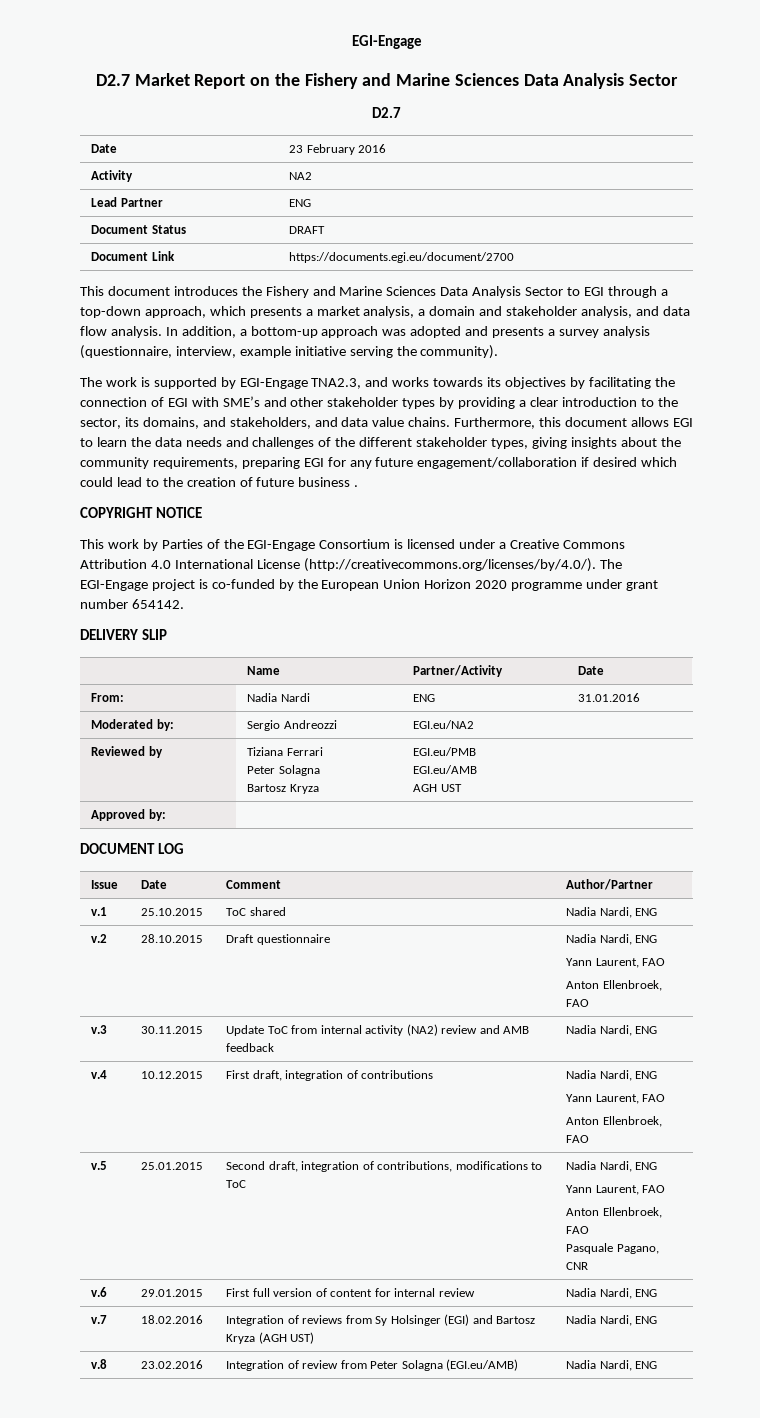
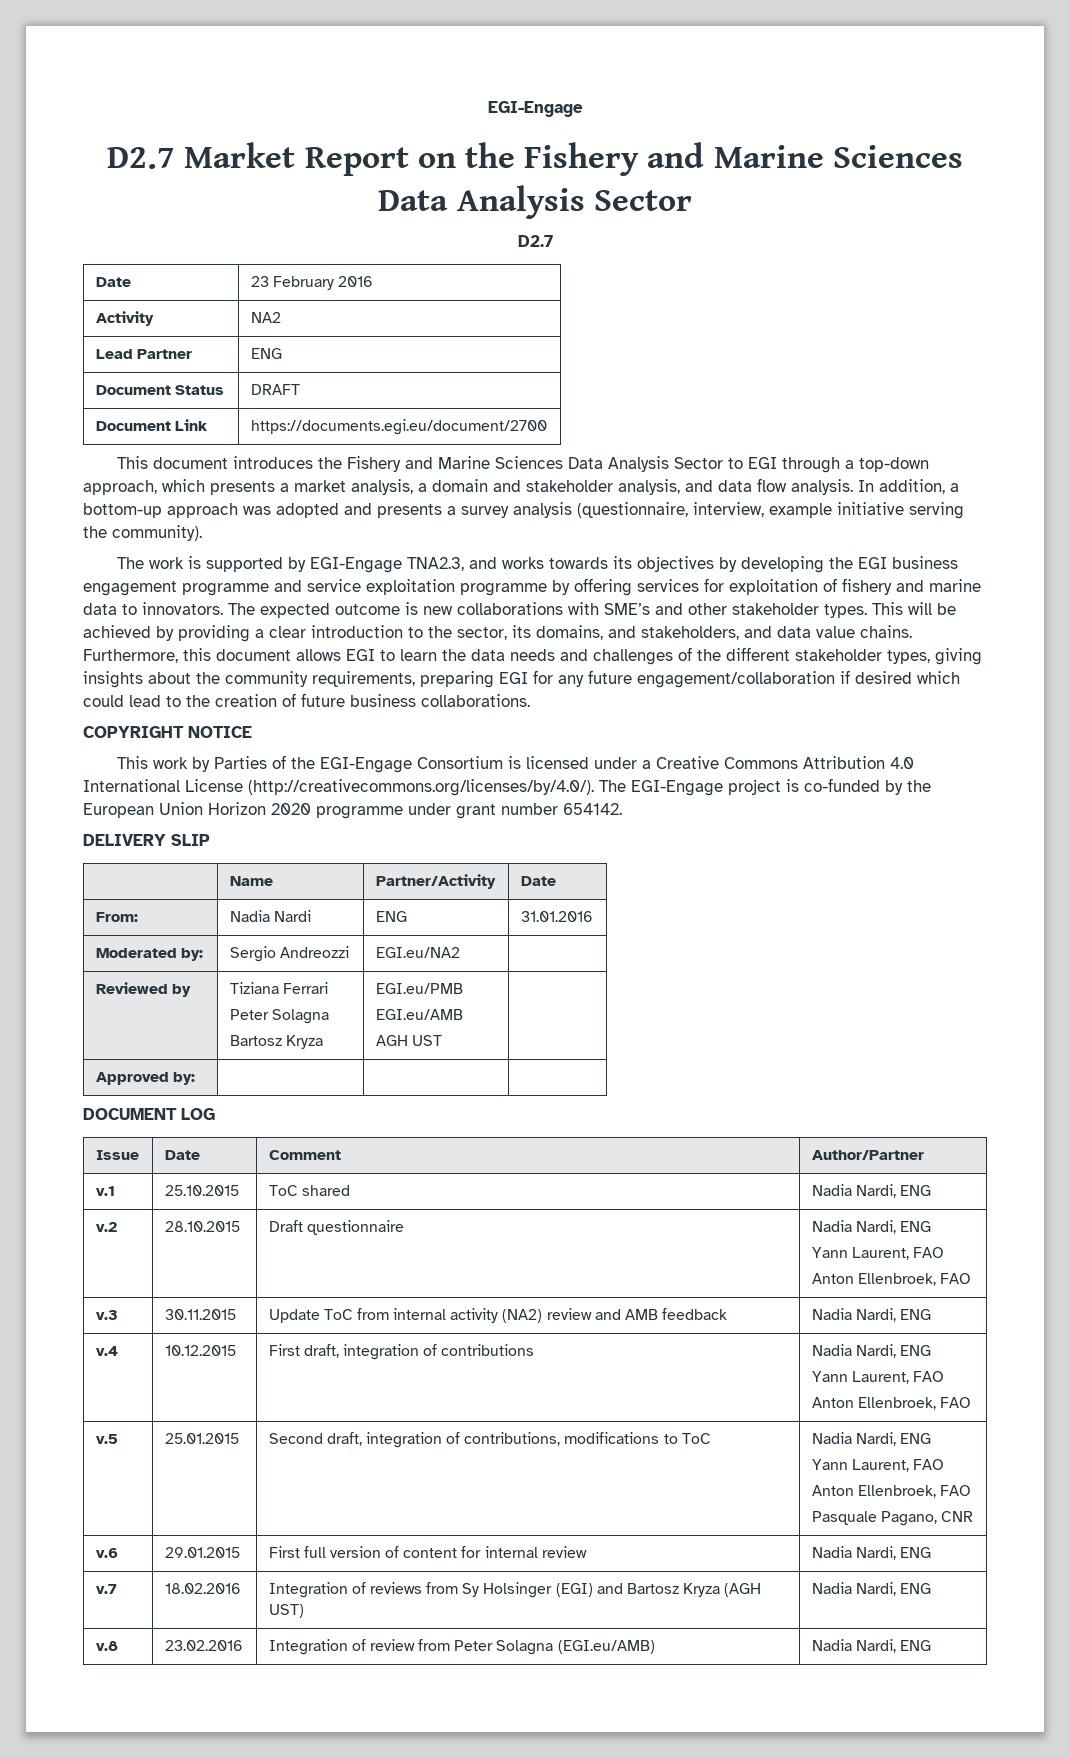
- The work is supported by EGI-Engage TNA2.3, and works towards its objectives by facilitating the connection of EGI with SME’s and other stakeholder types by providing a clear introduction to the sector, its domains, and stakeholders, and data value chains.
+ The work is supported by EGI-Engage TNA2.3, and works towards its objectives by developing the EGI business engagement programme and service exploitation programme by offering services for exploitation of fishery and marine data to innovators. The expected outcome is new collaborations with SME’s and other stakeholder types. This will be achieved by providing a clear introduction to the sector, its domains, and stakeholders, and data value chains.
- Furthermore, this document allows EGI to learn the data needs and challenges of the different stakeholder types, giving insights about the community requirements, preparing EGI for any future engagement/collaboration if desired which could lead to the creation of future business .
+ Furthermore, this document allows EGI to learn the data needs and challenges of the different stakeholder types, giving insights about the community requirements, preparing EGI for any future engagement/collaboration if desired which could lead to the creation of future business collaborations.

